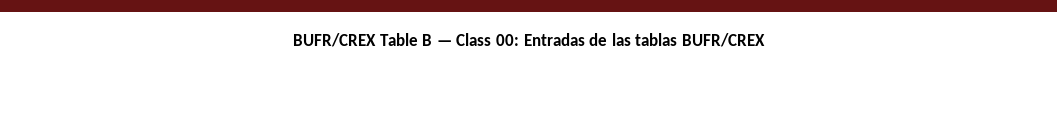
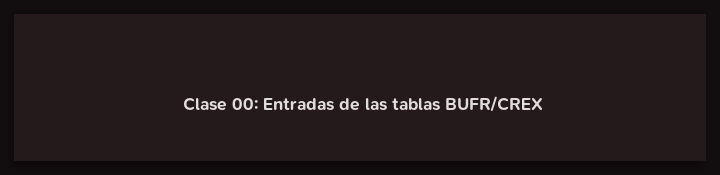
- BUFR/CREX Table B — Class 00: Entradas de las tablas BUFR/CREX
+ Clase 00: Entradas de las tablas BUFR/CREX

